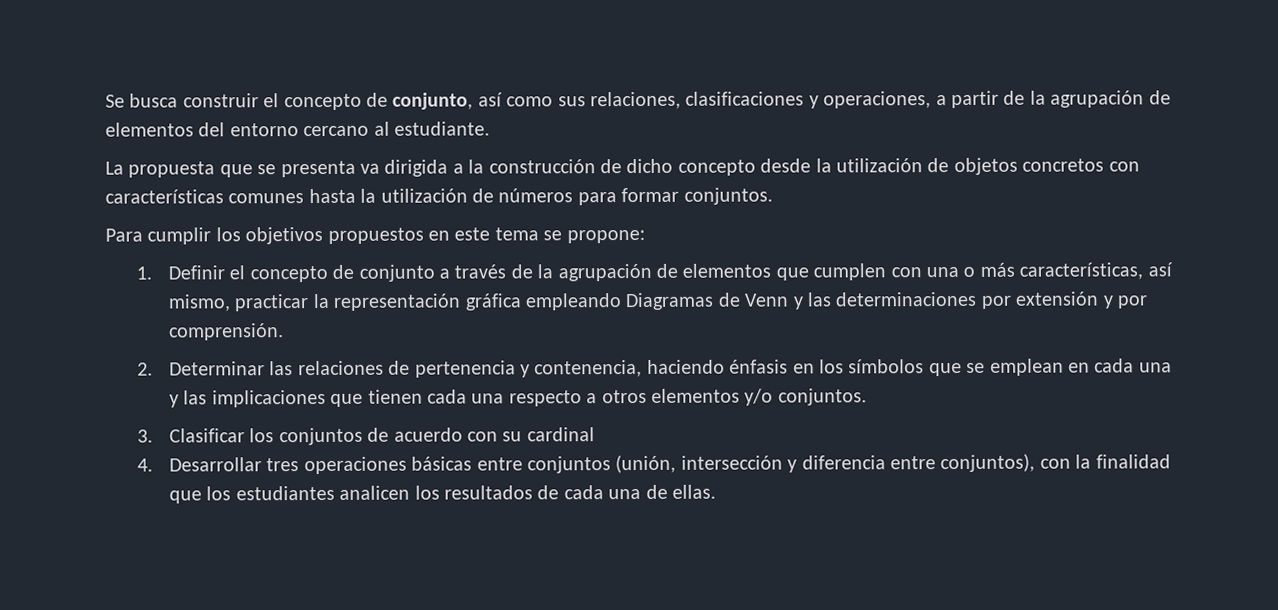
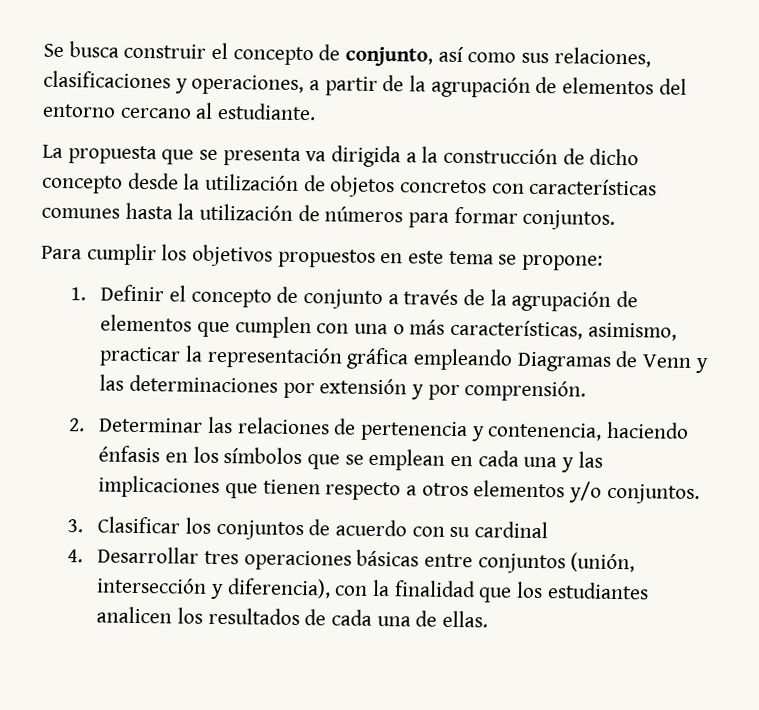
- 1. Definir el concepto de conjunto a través de la agrupación de elementos que cumplen con una o más características, así mismo, practicar la representación gráfica empleando Diagramas de Venn y las determinaciones por extensión y por comprensión.
+ 1. Definir el concepto de conjunto a través de la agrupación de elementos que cumplen con una o más características, asimismo, practicar la representación gráfica empleando Diagramas de Venn y las determinaciones por extensión y por comprensión.
- 2. Determinar las relaciones de pertenencia y contenencia, haciendo énfasis en los símbolos que se emplean en cada una y las implicaciones que tienen cada una respecto a otros elementos y/o conjuntos.
+ 2. Determinar las relaciones de pertenencia y contenencia, haciendo énfasis en los símbolos que se emplean en cada una y las implicaciones que tienen respecto a otros elementos y/o conjuntos.
- 4. Desarrollar tres operaciones básicas entre conjuntos (unión, intersección y diferencia entre conjuntos), con la finalidad que los estudiantes analicen los resultados de cada una de ellas.
+ 4. Desarrollar tres operaciones básicas entre conjuntos (unión, intersección y diferencia), con la finalidad que los estudiantes analicen los resultados de cada una de ellas.

